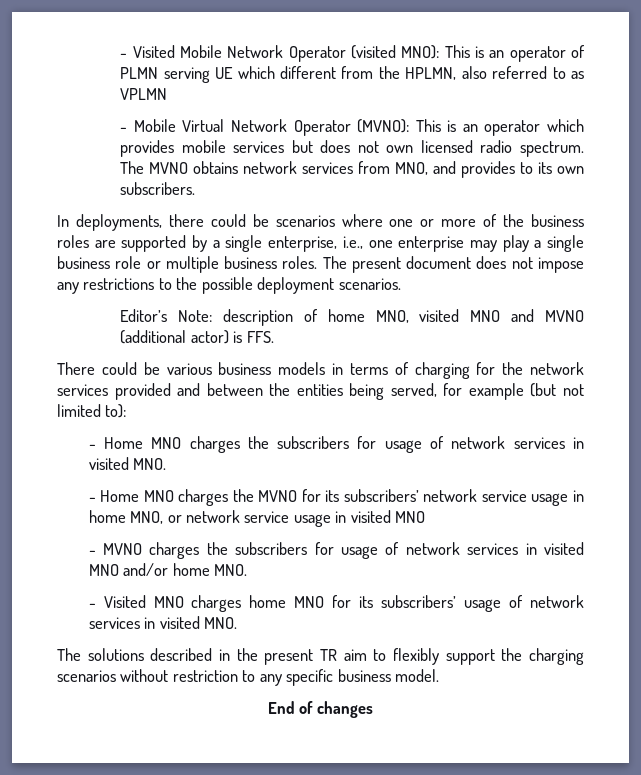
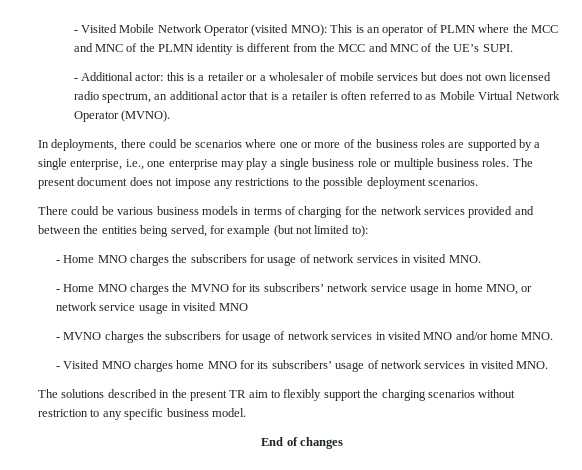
- - Visited Mobile Network Operator (visited MNO): This is an operator of PLMN serving UE which different from the HPLMN, also referred to as VPLMN
- - Mobile Virtual Network Operator (MVNO): This is an operator which provides mobile services but does not own licensed radio spectrum. The MVNO obtains network services from MNO, and provides to its own subscribers.
+ - Visited Mobile Network Operator (visited MNO): This is an operator of PLMN where the MCC and MNC of the PLMN identity is different from the MCC and MNC of the UE’s SUPI.
+ - Additional actor: this is a retailer or a wholesaler of mobile services but does not own licensed radio spectrum, an additional actor that is a retailer is often referred to as Mobile Virtual Network Operator (MVNO).
- Editor’s Note: description of home MNO, visited MNO and MVNO (additional actor) is FFS.

